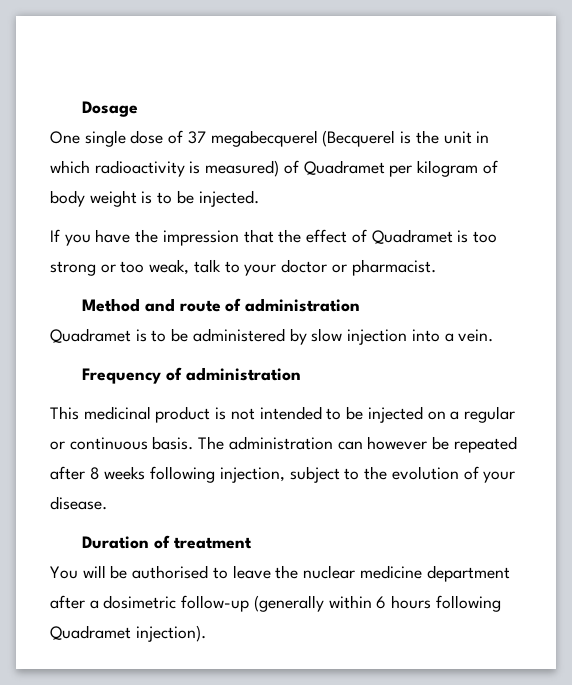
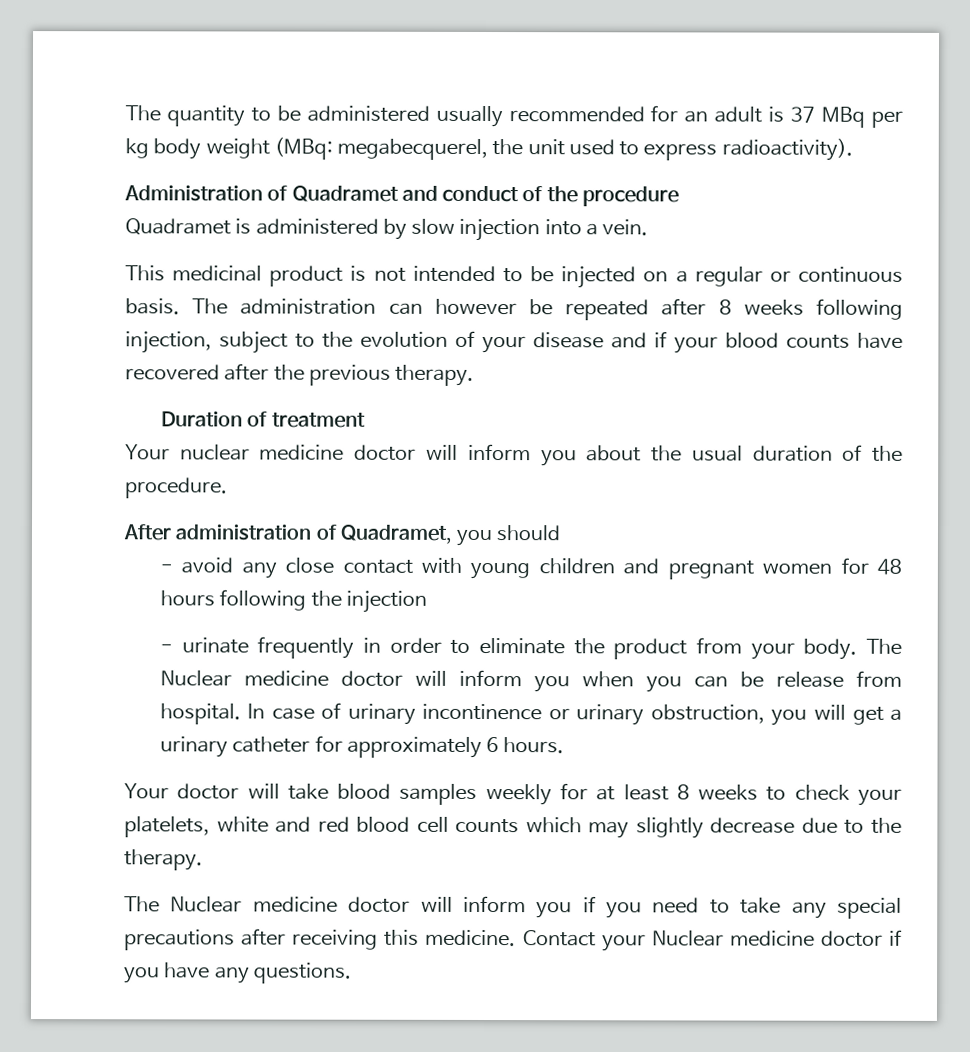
- Dosage
- One single dose of 37 megabecquerel (Becquerel is the unit in which radioactivity is measured) of Quadramet per kilogram of body weight is to be injected.
- If you have the impression that the effect of Quadramet is too strong or too weak, talk to your doctor or pharmacist.
- Method and route of administration
- Quadramet is to be administered by slow injection into a vein.
+ The quantity to be administered usually recommended for an adult is 37 MBq per kg body weight (MBq: megabecquerel, the unit used to express radioactivity).
+ Administration of Quadramet and conduct of the procedure
+ Quadramet is administered by slow injection into a vein.
- Frequency of administration
- The administration can however be repeated after 8 weeks following injection, subject to the evolution of your disease.
+ The administration can however be repeated after 8 weeks following injection, subject to the evolution of your disease and if your blood counts have recovered after the previous therapy.
  Duration of treatment
- You will be authorised to leave the nuclear medicine department after a dosimetric follow-up (generally within 6 hours following Quadramet injection).
+ Your nuclear medicine doctor will inform you about the usual duration of the procedure.
+ After administration of Quadramet, you should
+ - avoid any close contact with young children and pregnant women for 48 hours following the injection
+ - urinate frequently in order to eliminate the product from your body. The Nuclear medicine doctor will inform you when you can be release from hospital. In case of urinary incontinence or urinary obstruction, you will get a urinary catheter for approximately 6 hours.
+ Your doctor will take blood samples weekly for at least 8 weeks to check your platelets, white and red blood cell counts which may slightly decrease due to the therapy.
+ The Nuclear medicine doctor will inform you if you need to take any special precautions after receiving this medicine. Contact your Nuclear medicine doctor if you have any questions.

